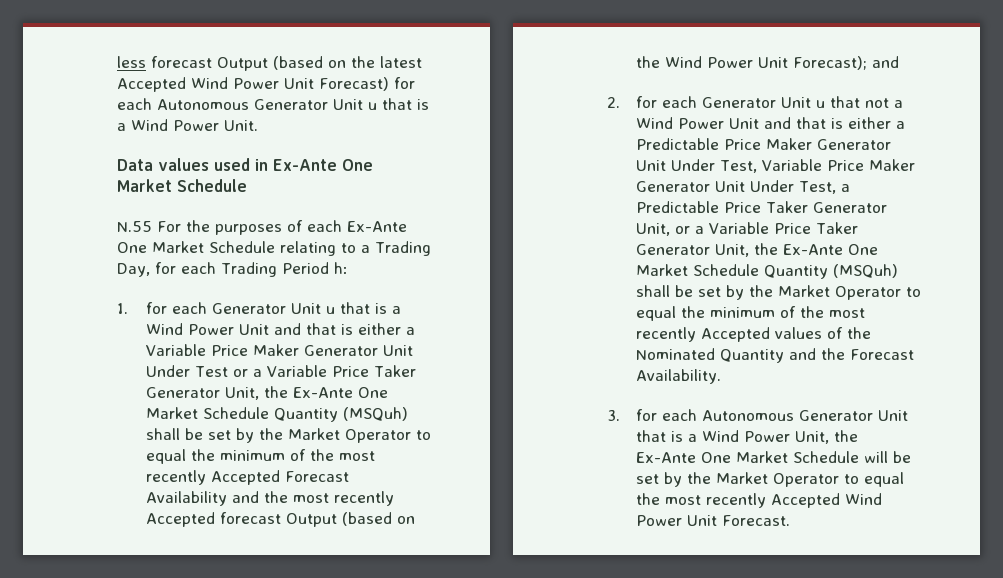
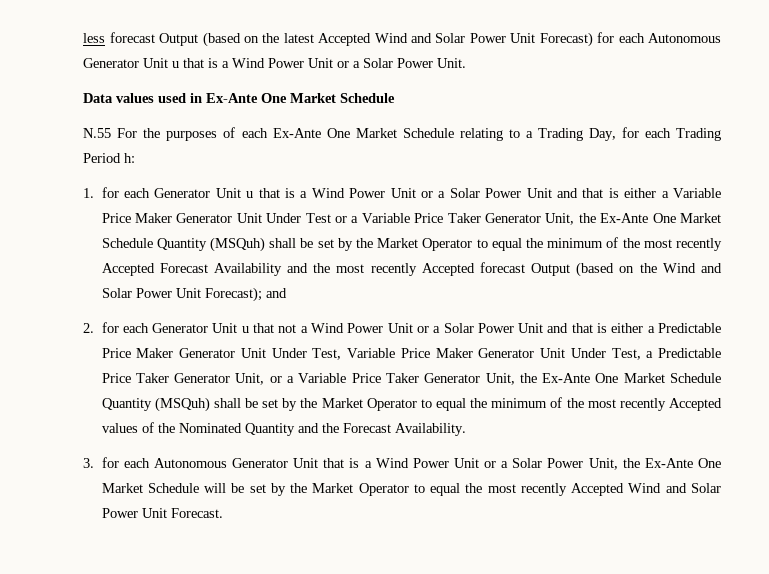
- less forecast Output (based on the latest Accepted Wind Power Unit Forecast) for each Autonomous Generator Unit u that is a Wind Power Unit.
+ less forecast Output (based on the latest Accepted Wind and Solar Power Unit Forecast) for each Autonomous Generator Unit u that is a Wind Power Unit or a Solar Power Unit.
- 1. for each Generator Unit u that is a Wind Power Unit and that is either a Variable Price Maker Generator Unit Under Test or a Variable Price Taker Generator Unit, the Ex-Ante One Market Schedule Quantity (MSQuh) shall be set by the Market Operator to equal the minimum of the most recently Accepted Forecast Availability and the most recently Accepted forecast Output (based on the Wind Power Unit Forecast);
+ 1. for each Generator Unit u that is a Wind Power Unit or a Solar Power Unit and that is either a Variable Price Maker Generator Unit Under Test or a Variable Price Taker Generator Unit, the Ex-Ante One Market Schedule Quantity (MSQuh) shall be set by the Market Operator to equal the minimum of the most recently Accepted Forecast Availability and the most recently Accepted forecast Output (based on the Wind and Solar Power Unit Forecast);
- 2. for each Generator Unit u that not a Wind Power Unit and that is either a Predictable Price Maker Generator Unit Under Test, Variable Price Maker Generator Unit Under Test, a Predictable Price Taker Generator Unit, or a Variable Price Taker Generator Unit, the Ex-Ante One Market Schedule Quantity (MSQuh) shall be set by the Market Operator to equal the minimum of the most recently Accepted values of the Nominated Quantity and the Forecast Availability.
+ 2. for each Generator Unit u that not a Wind Power Unit or a Solar Power Unit and that is either a Predictable Price Maker Generator Unit Under Test, Variable Price Maker Generator Unit Under Test, a Predictable Price Taker Generator Unit, or a Variable Price Taker Generator Unit, the Ex-Ante One Market Schedule Quantity (MSQuh) shall be set by the Market Operator to equal the minimum of the most recently Accepted values of the Nominated Quantity and the Forecast Availability.
- 3. for each Autonomous Generator Unit that is a Wind Power Unit, the Ex-Ante One Market Schedule will be set by the Market Operator to equal the most recently Accepted Wind Power Unit Forecast.
+ 3. for each Autonomous Generator Unit that is a Wind Power Unit or a Solar Power Unit, the Ex-Ante One Market Schedule will be set by the Market Operator to equal the most recently Accepted Wind and Solar Power Unit Forecast.

